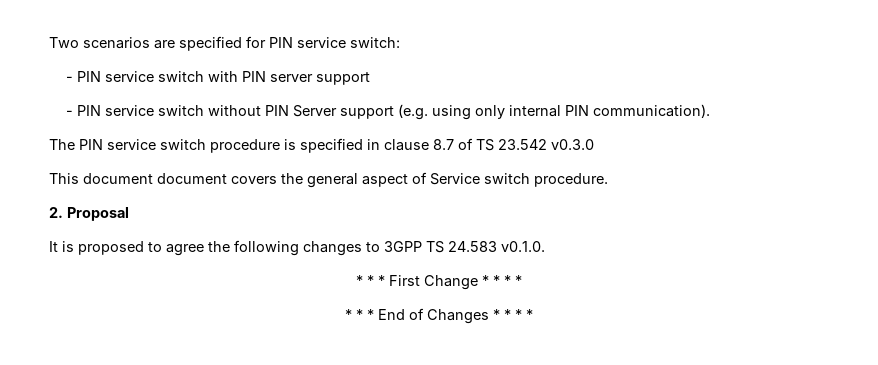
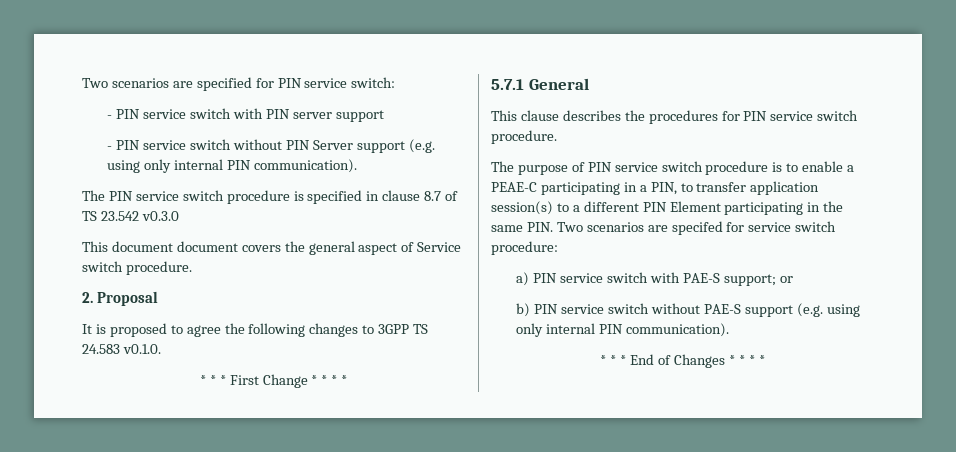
+ 5.7.1 General
+ This clause describes the procedures for PIN service switch procedure.
+ The purpose of PIN service switch procedure is to enable a PEAE-C participating in a PIN, to transfer application session(s) to a different PIN Element participating in the same PIN. Two scenarios are specifed for service switch procedure:
+ a) PIN service switch with PAE-S support; or
+ b) PIN service switch without PAE-S support (e.g. using only internal PIN communication).

